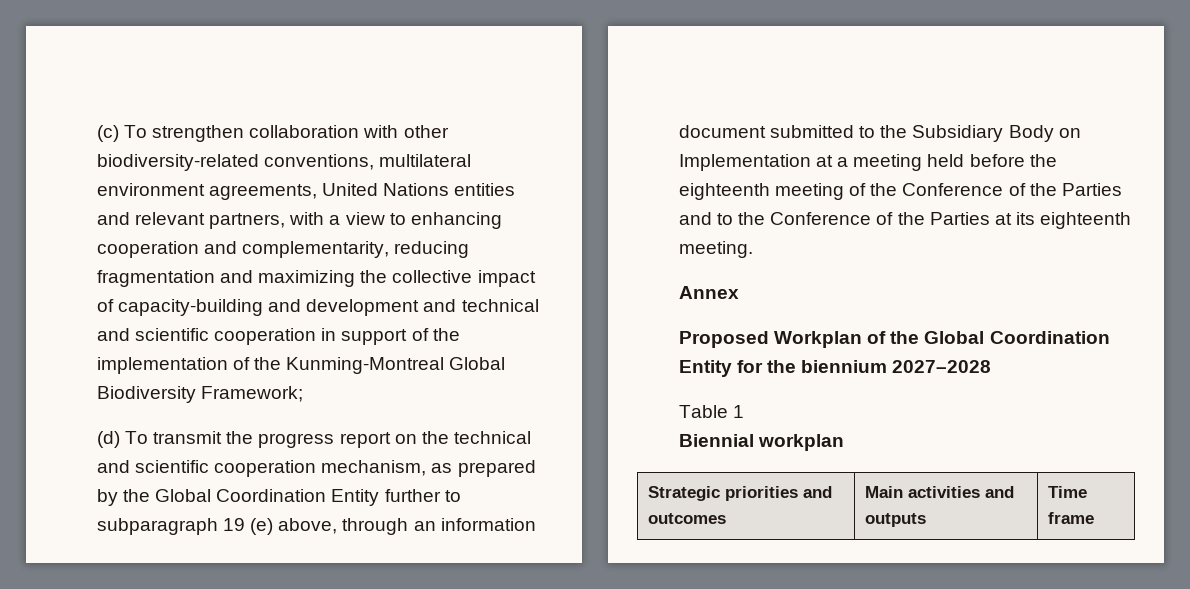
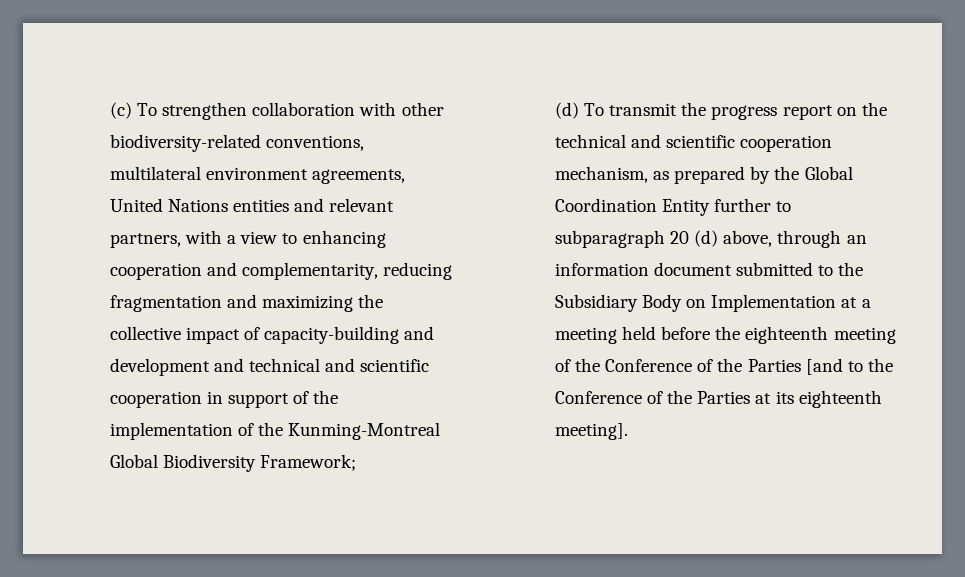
- (d) To transmit the progress report on the technical and scientific cooperation mechanism, as prepared by the Global Coordination Entity further to subparagraph 19 (e) above, through an information document submitted to the Subsidiary Body on Implementation at a meeting held before the eighteenth meeting of the Conference of the Parties and to the Conference of the Parties at its eighteenth meeting.
- Annex
- Proposed Workplan of the Global Coordination Entity for the biennium 2027–2028
- Table 1
- Biennial workplan
- Strategic priorities and outcomes | Main activities and outputs | Time frame
+ (d) To transmit the progress report on the technical and scientific cooperation mechanism, as prepared by the Global Coordination Entity further to subparagraph 20 (d) above, through an information document submitted to the Subsidiary Body on Implementation at a meeting held before the eighteenth meeting of the Conference of the Parties [and to the Conference of the Parties at its eighteenth meeting].

